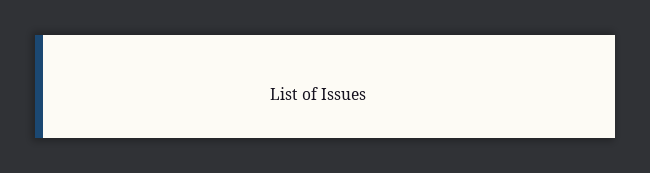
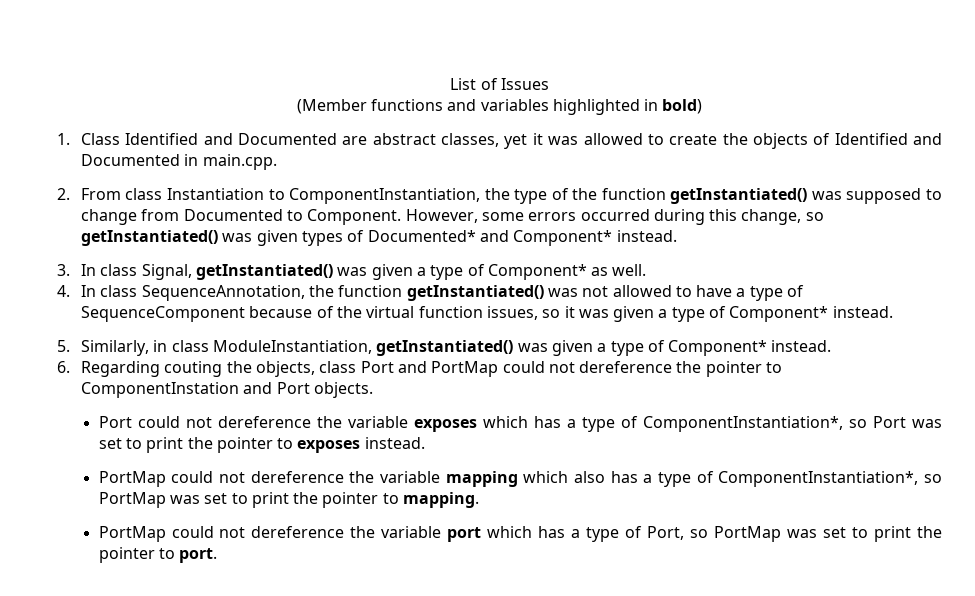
+ (Member functions and variables highlighted in bold)
+ 1. Class Identified and Documented are abstract classes, yet it was allowed to create the objects of Identified and Documented in main.cpp.
+ 2. From class Instantiation to ComponentInstantiation, the type of the function getInstantiated() was supposed to change from Documented to Component. However, some errors occurred during this change, so getInstantiated() was given types of Documented* and Component* instead.
+ 3. In class Signal, getInstantiated() was given a type of Component* as well.
+ 4. In class SequenceAnnotation, the function getInstantiated() was not allowed to have a type of SequenceComponent because of the virtual function issues, so it was given a type of Component* instead.
+ 5. Similarly, in class ModuleInstantiation, getInstantiated() was given a type of Component* instead.
+ 6. Regarding couting the objects, class Port and PortMap could not dereference the pointer to ComponentInstation and Port objects.
+ Port could not dereference the variable exposes which has a type of ComponentInstantiation*, so Port was set to print the pointer to exposes instead.
+ PortMap could not dereference the variable mapping which also has a type of ComponentInstantiation*, so PortMap was set to print the pointer to mapping.
+ PortMap could not dereference the variable port which has a type of Port, so PortMap was set to print the pointer to port.

